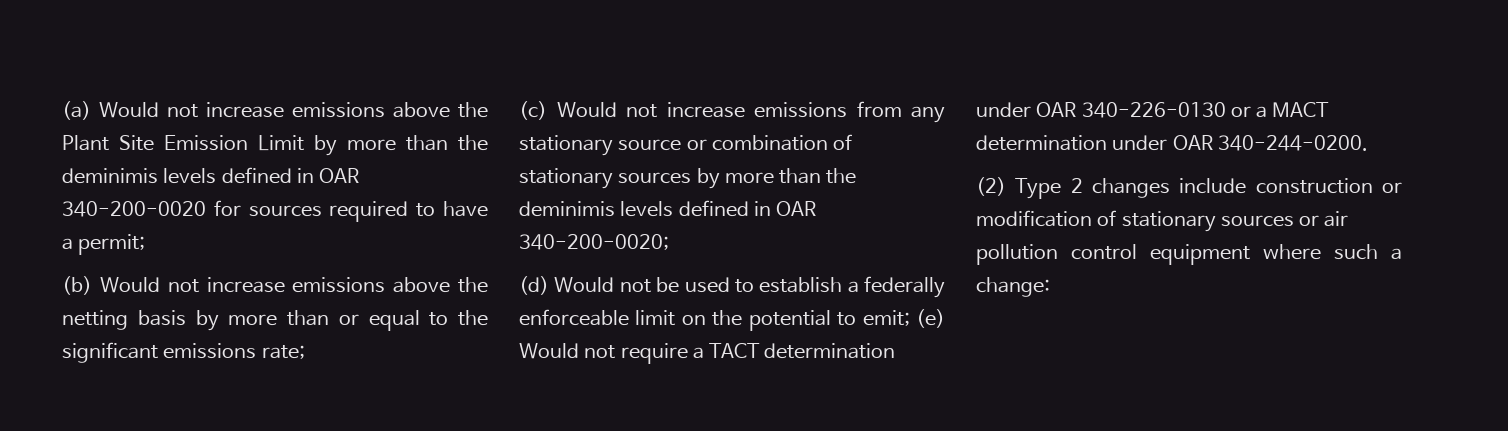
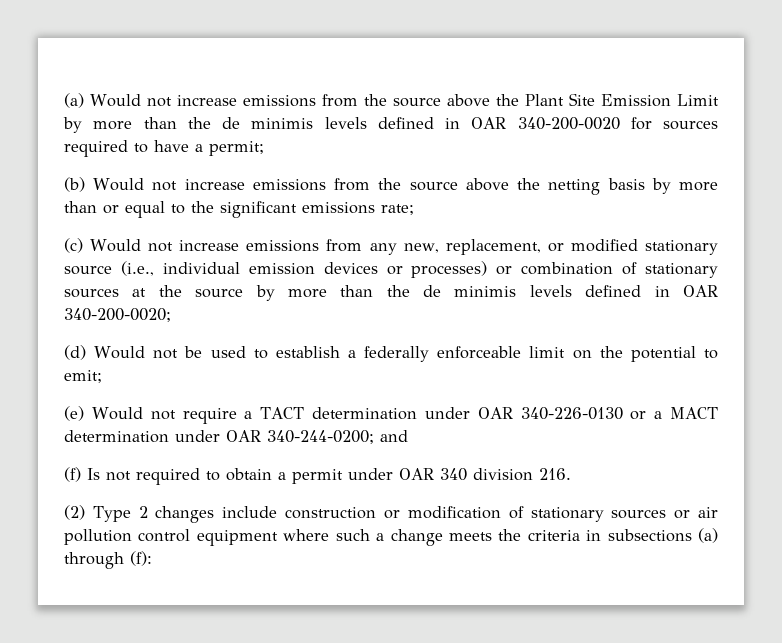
- (a) Would not increase emissions above the Plant Site Emission Limit by more than the deminimis levels defined in OAR 340-200-0020 for sources required to have a permit;
+ (a) Would not increase emissions from the source above the Plant Site Emission Limit by more than the de minimis levels defined in OAR 340-200-0020 for sources required to have a permit;
- (b) Would not increase emissions above the netting basis by more than or equal to the significant emissions rate;
+ (b) Would not increase emissions from the source above the netting basis by more than or equal to the significant emissions rate;
- (c) Would not increase emissions from any stationary source or combination of stationary sources by more than the deminimis levels defined in OAR 340-200-0020;
+ (c) Would not increase emissions from any new, replacement, or modified stationary source (i.e., individual emission devices or processes) or combination of stationary sources at the source by more than the de minimis levels defined in OAR 340-200-0020;
- (d) Would not be used to establish a federally enforceable limit on the potential to emit; (e) Would not require a TACT determination under OAR 340-226-0130 or a MACT determination under OAR 340-244-0200.
+ (d) Would not be used to establish a federally enforceable limit on the potential to emit;
+ (e) Would not require a TACT determination under OAR 340-226-0130 or a MACT determination under OAR 340-244-0200; and
+ (f) Is not required to obtain a permit under OAR 340 division 216.
- (2) Type 2 changes include construction or modification of stationary sources or air pollution control equipment where such a change:
+ (2) Type 2 changes include construction or modification of stationary sources or air pollution control equipment where such a change meets the criteria in subsections (a) through (f):

